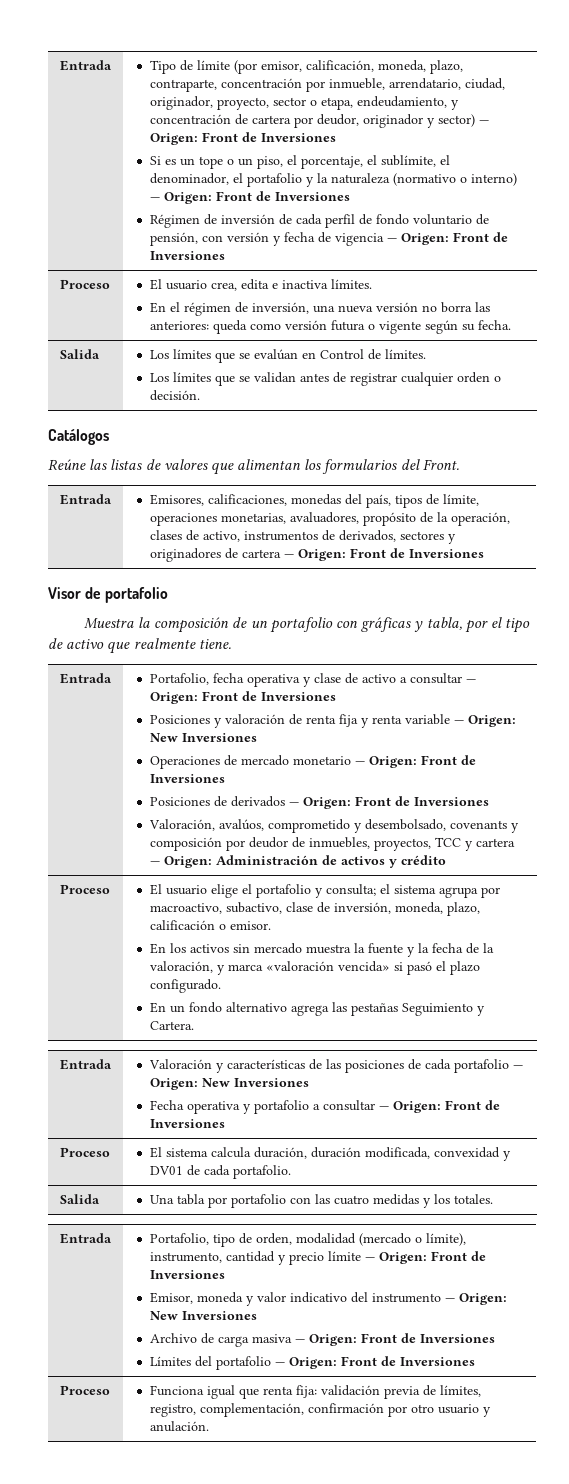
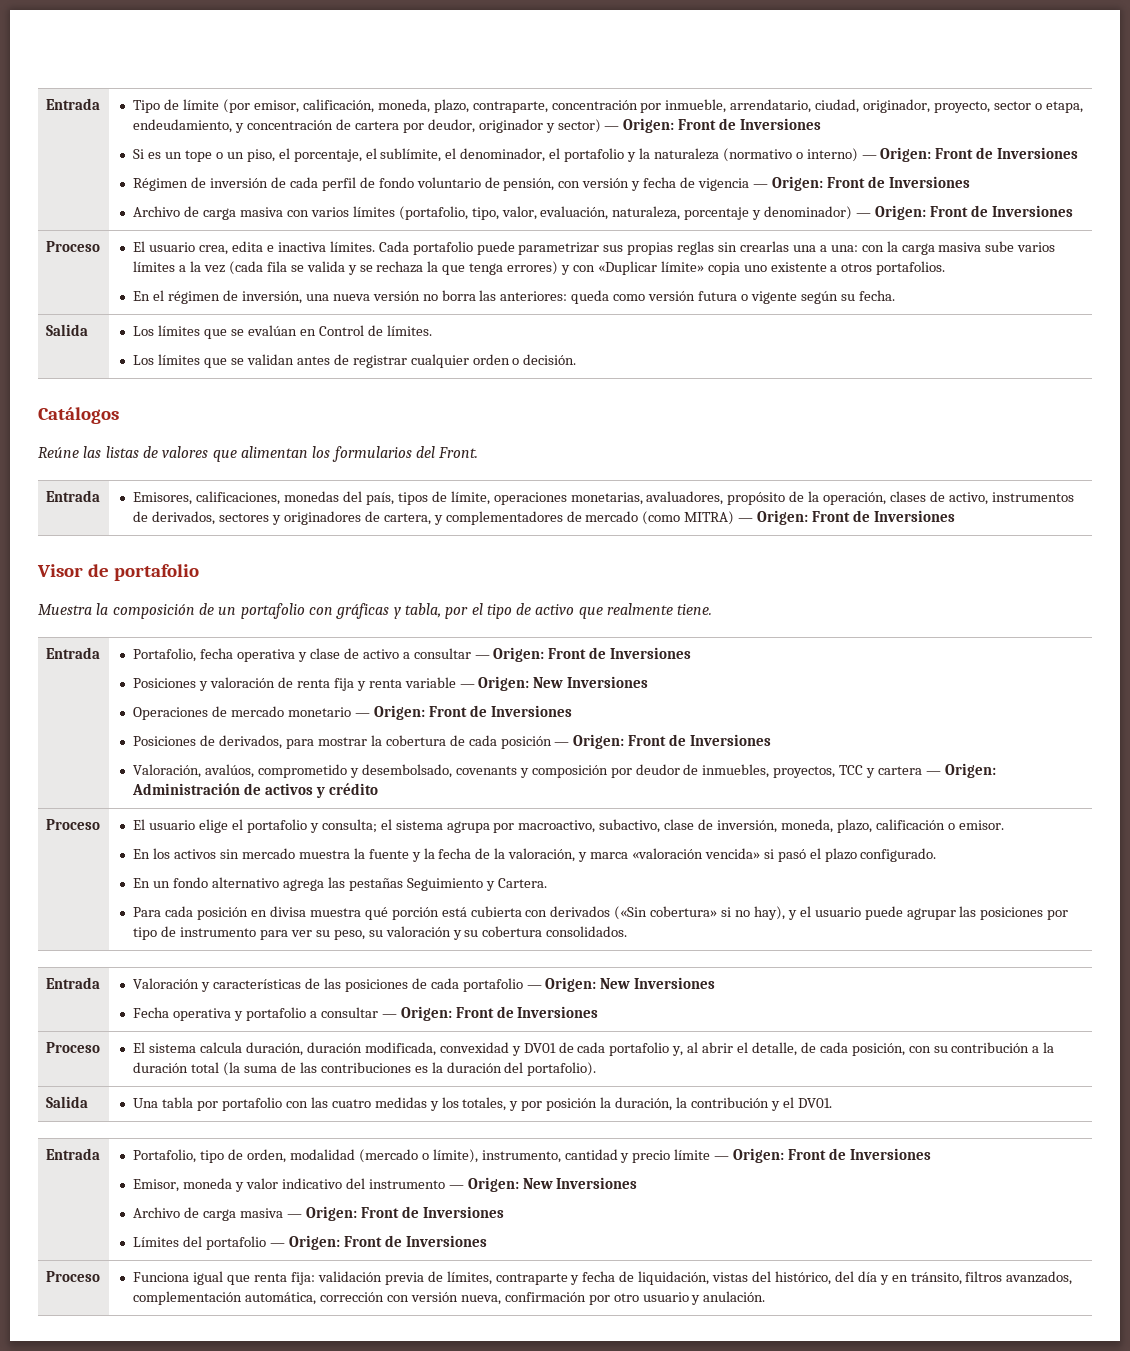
+ Archivo de carga masiva con varios límites (portafolio, tipo, valor, evaluación, naturaleza, porcentaje y denominador) — Origen: Front de Inversiones
+ Cada portafolio puede parametrizar sus propias reglas sin crearlas una a una: con la carga masiva sube varios límites a la vez (cada fila se valida y se rechaza la que tenga errores) y con «Duplicar límite» copia uno existente a otros portafolios.
- Entrada | Emisores, calificaciones, monedas del país, tipos de límite, operaciones monetarias, avaluadores, propósito de la operación, clases de activo, instrumentos de derivados, sectores y originadores de cartera — Origen: Front de Inversiones
+ Entrada | Emisores, calificaciones, monedas del país, tipos de límite, operaciones monetarias, avaluadores, propósito de la operación, clases de activo, instrumentos de derivados, sectores y originadores de cartera, y complementadores de mercado (como MITRA) — Origen: Front de Inversiones
- Posiciones de derivados — Origen: Front de Inversiones
+ Posiciones de derivados, para mostrar la cobertura de cada posición — Origen: Front de Inversiones
+ Para cada posición en divisa muestra qué porción está cubierta con derivados («Sin cobertura» si no hay), y el usuario puede agrupar las posiciones por tipo de instrumento para ver su peso, su valoración y su cobertura consolidados.
- Proceso | El sistema calcula duración, duración modificada, convexidad y DV01 de cada portafolio.
+ Proceso | El sistema calcula duración, duración modificada, convexidad y DV01 de cada portafolio y, al abrir el detalle, de cada posición, con su contribución a la duración total (la suma de las contribuciones es la duración del portafolio).
- Salida | Una tabla por portafolio con las cuatro medidas y los totales.
+ Salida | Una tabla por portafolio con las cuatro medidas y los totales, y por posición la duración, la contribución y el DV01.
- Proceso | Funciona igual que renta fija: validación previa de límites, registro, complementación, confirmación por otro usuario y anulación.
+ Proceso | Funciona igual que renta fija: validación previa de límites, contraparte y fecha de liquidación, vistas del histórico, del día y en tránsito, filtros avanzados, complementación automática, corrección con versión nueva, confirmación por otro usuario y anulación.

